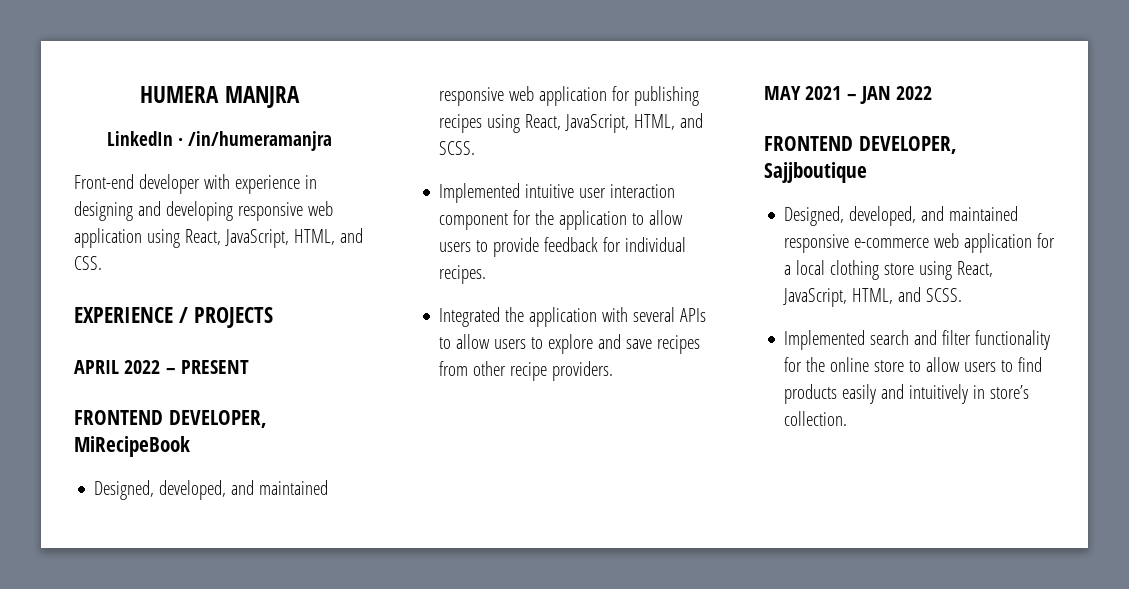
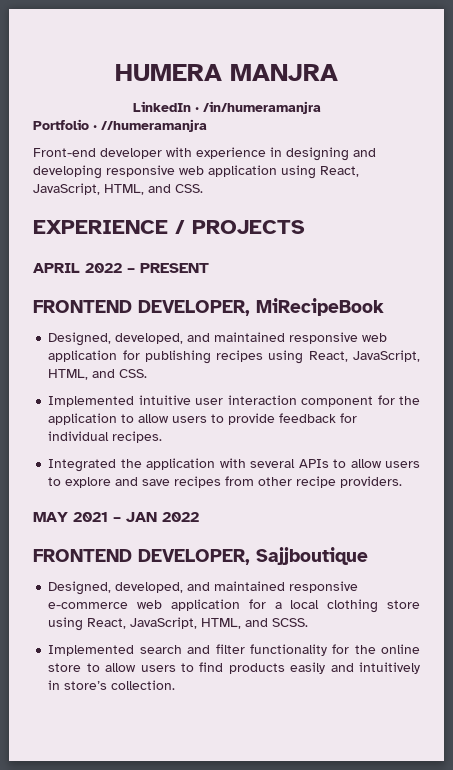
+ Portfolio · //humeramanjra
- Designed, developed, and maintained responsive web application for publishing recipes using React, JavaScript, HTML, and SCSS.
+ Designed, developed, and maintained responsive web application for publishing recipes using React, JavaScript, HTML, and CSS.

